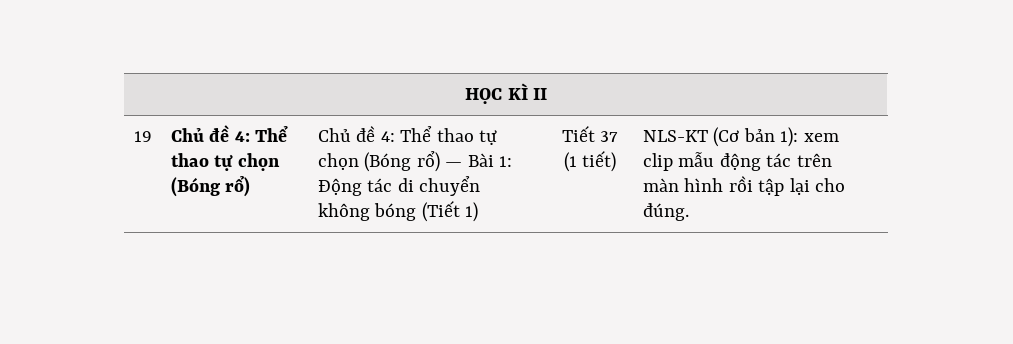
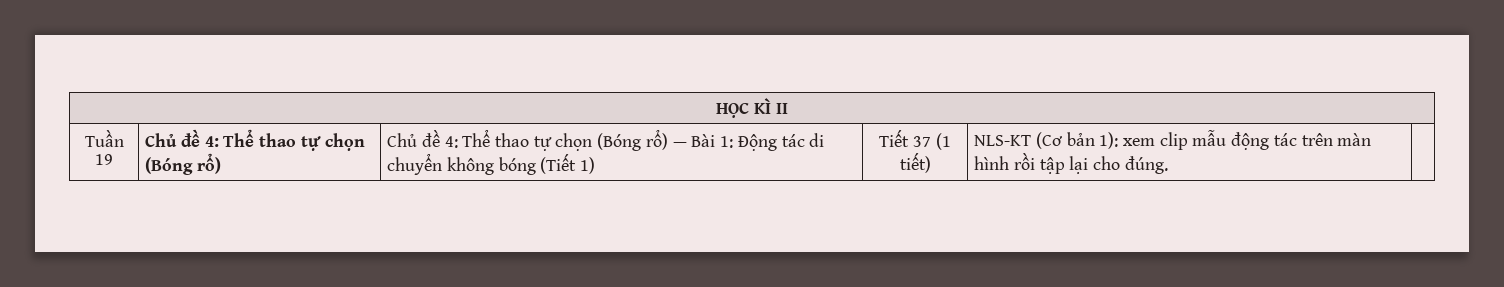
- 19
+ Tuần 19

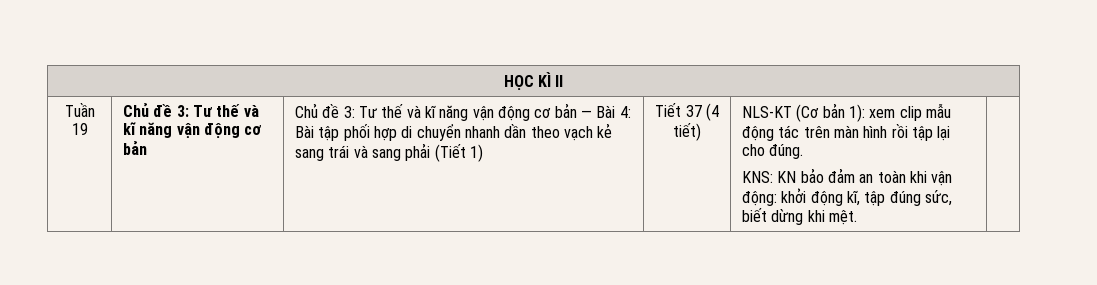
- Chủ đề 4: Thể thao tự chọn (Bóng rổ) | Chủ đề 4: Thể thao tự chọn (Bóng rổ) — Bài 1: Động tác di chuyển không bóng (Tiết 1)
+ Chủ đề 3: Tư thế và kĩ năng vận động cơ bản | Chủ đề 3: Tư thế và kĩ năng vận động cơ bản — Bài 4: Bài tập phối hợp di chuyển nhanh dần theo vạch kẻ sang trái và sang phải (Tiết 1)
- Tiết 37 (1 tiết)
+ Tiết 37 (4 tiết)
+ KNS: KN bảo đảm an toàn khi vận động: khởi động kĩ, tập đúng sức, biết dừng khi mệt.

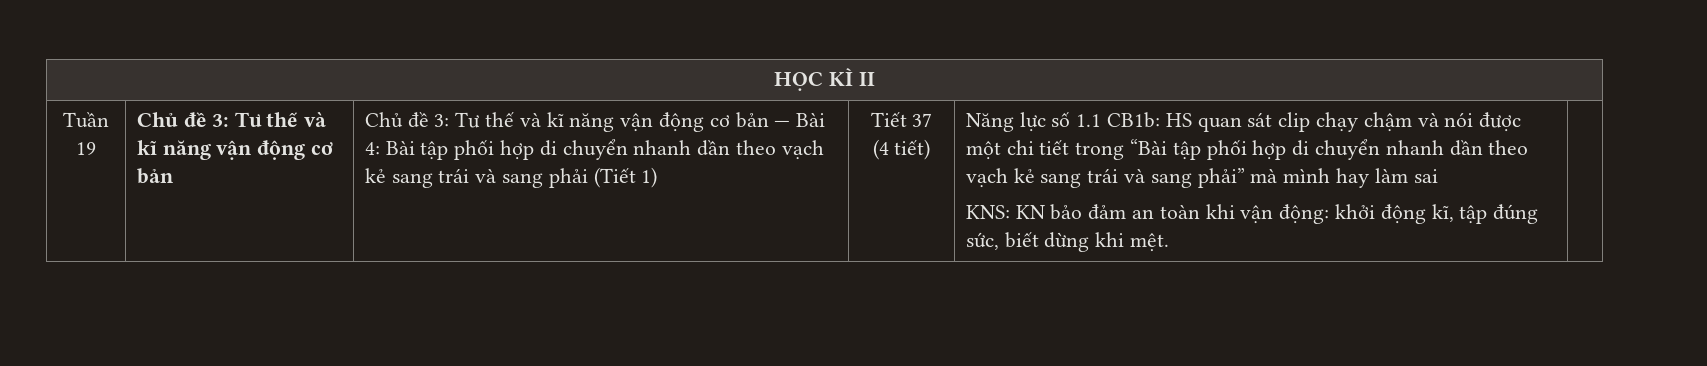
- NLS-KT (Cơ bản 1): xem clip mẫu động tác trên màn hình rồi tập lại cho đúng.
+ Năng lực số 1.1 CB1b: HS quan sát clip chạy chậm và nói được một chi tiết trong “Bài tập phối hợp di chuyển nhanh dần theo vạch kẻ sang trái và sang phải” mà mình hay làm sai

